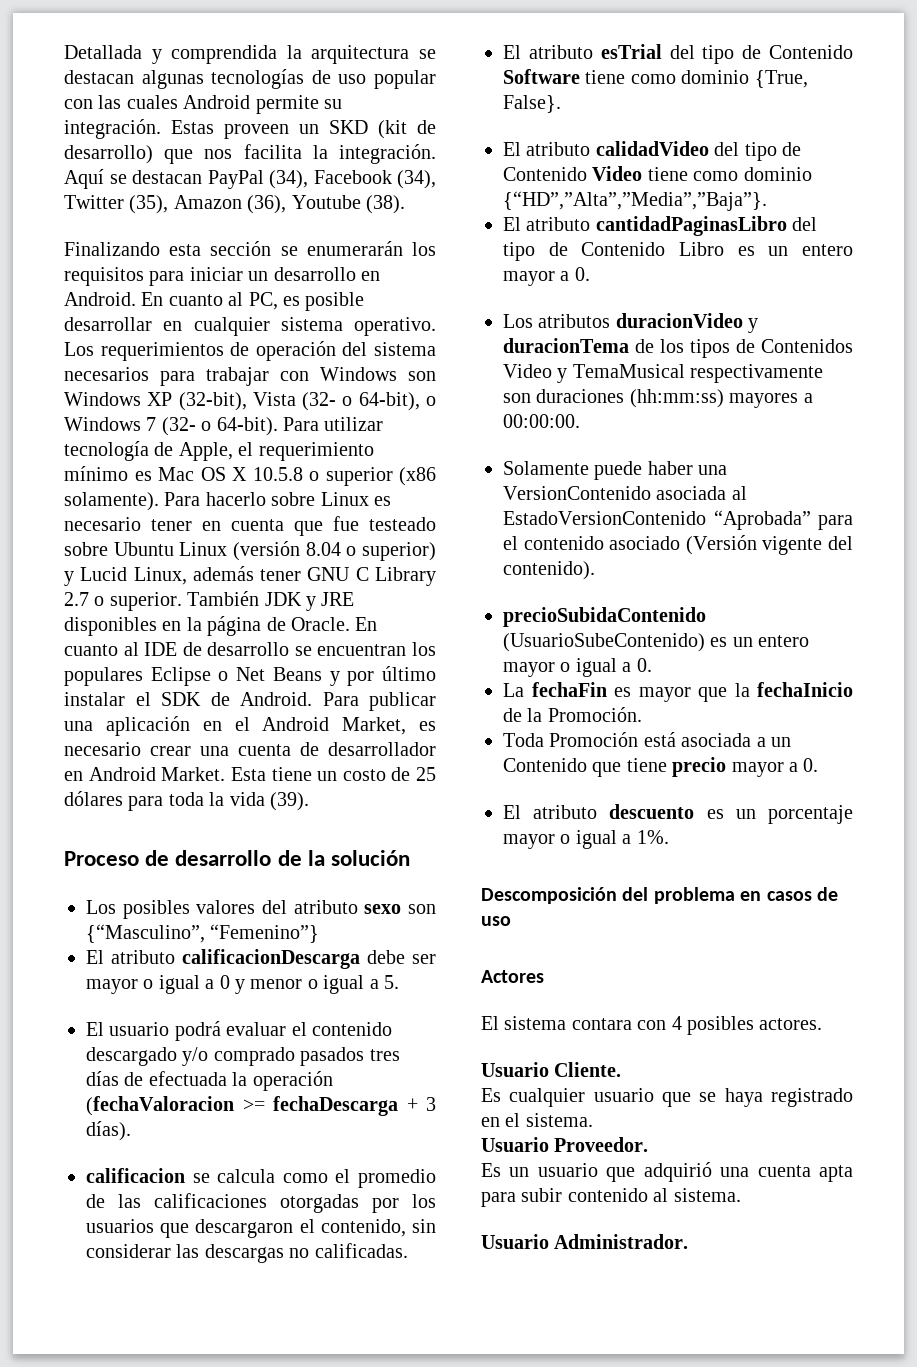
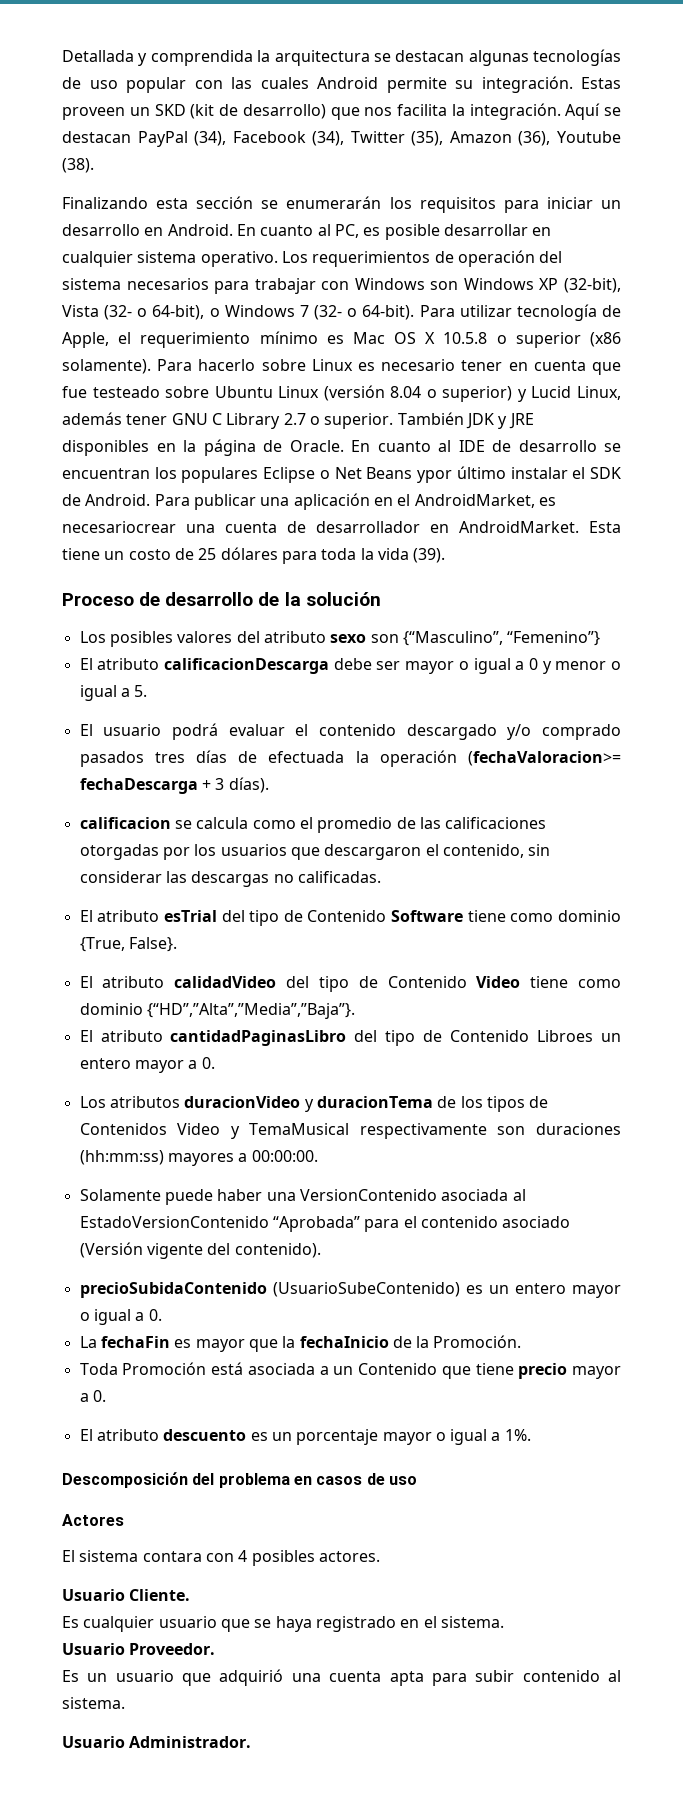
- En cuanto al IDE de desarrollo se encuentran los populares Eclipse o Net Beans y por último instalar el SDK de Android.
+ En cuanto al IDE de desarrollo se encuentran los populares Eclipse o Net Beans ypor último instalar el SDK de Android.
- Para publicar una aplicación en el Android Market, es necesario crear una cuenta de desarrollador en Android Market.
+ Para publicar una aplicación en el AndroidMarket, es necesariocrear una cuenta de desarrollador en AndroidMarket.
- El usuario podrá evaluar el contenido descargado y/o comprado pasados tres días de efectuada la operación (fechaValoracion >= fechaDescarga + 3 días).
+ El usuario podrá evaluar el contenido descargado y/o comprado pasados tres días de efectuada la operación (fechaValoracion>= fechaDescarga + 3 días).
- El atributo cantidadPaginasLibro del tipo de Contenido Libro es un entero mayor a 0.
+ El atributo cantidadPaginasLibro del tipo de Contenido Libroes un entero mayor a 0.

